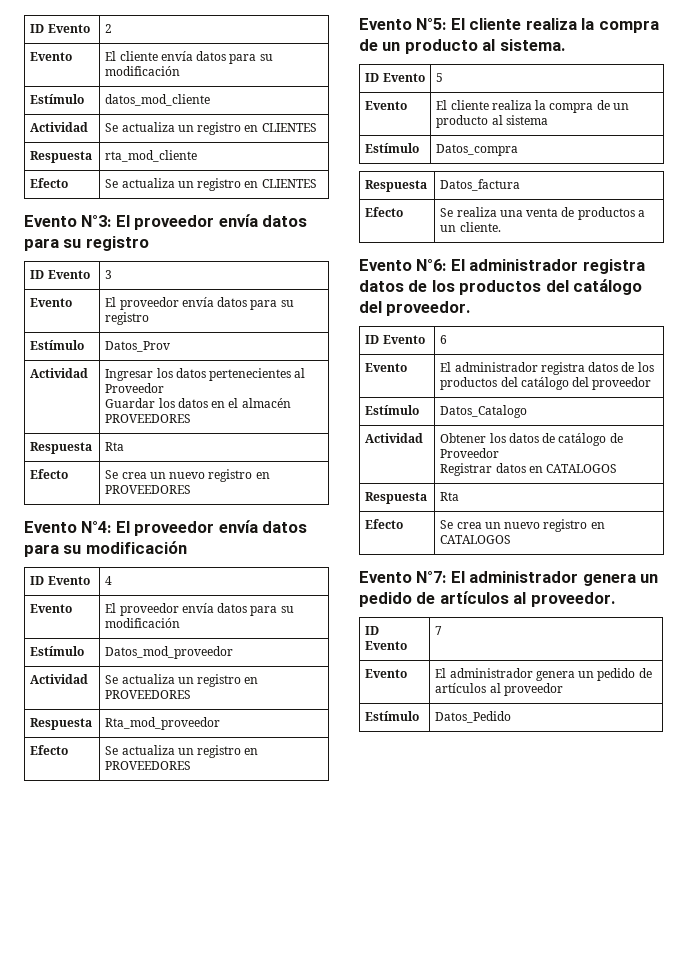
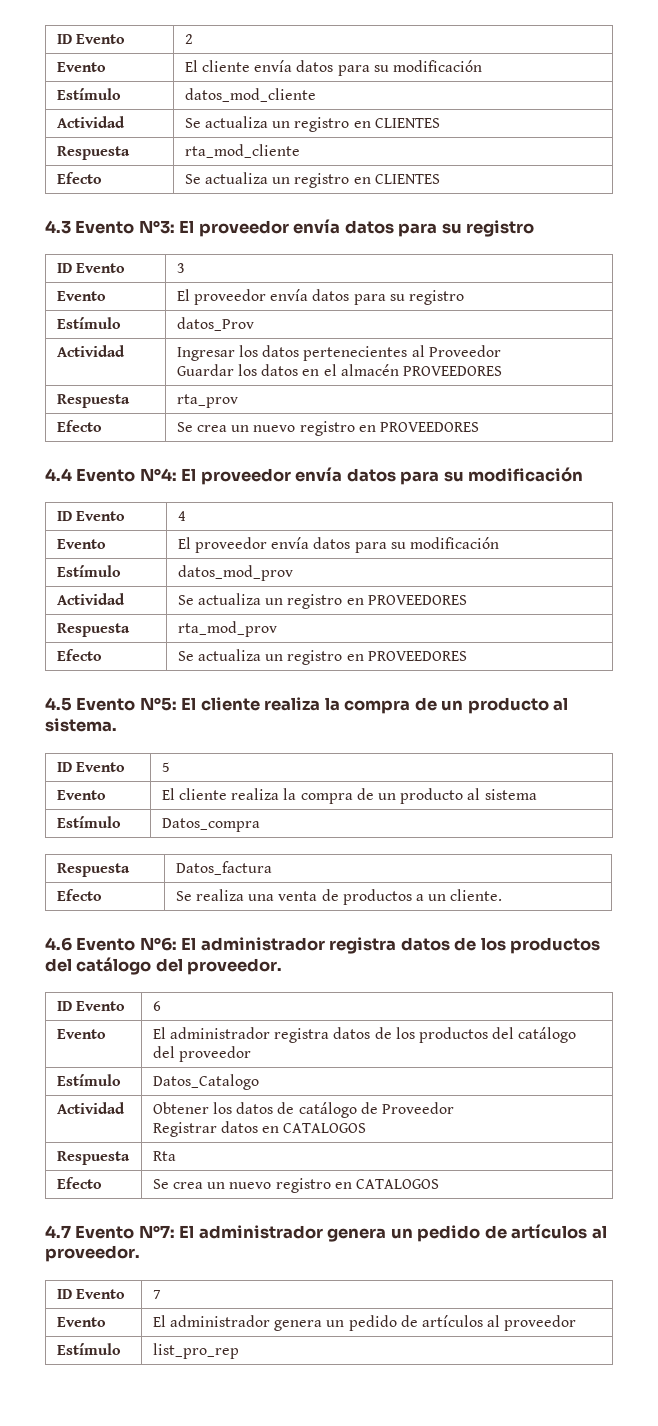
- Evento N°3: El proveedor envía datos para su registro
+ 4.3 Evento N°3: El proveedor envía datos para su registro
- Estímulo | Datos_Prov
+ Estímulo | datos_Prov
  Actividad | Ingresar los datos pertenecientes al Proveedor
  Guardar los datos en el almacén PROVEEDORES
- Respuesta | Rta
+ Respuesta | rta_prov
- Evento N°4: El proveedor envía datos para su modificación
+ 4.4 Evento N°4: El proveedor envía datos para su modificación
- Estímulo | Datos_mod_proveedor
+ Estímulo | datos_mod_prov
- Respuesta | Rta_mod_proveedor
+ Respuesta | rta_mod_prov
- Evento N°5: El cliente realiza la compra de un producto al sistema.
+ 4.5 Evento N°5: El cliente realiza la compra de un producto al sistema.
- Evento N°6: El administrador registra datos de los productos del catálogo del proveedor.
+ 4.6 Evento N°6: El administrador registra datos de los productos del catálogo del proveedor.
- Evento N°7: El administrador genera un pedido de artículos al proveedor.
+ 4.7 Evento N°7: El administrador genera un pedido de artículos al proveedor.
- Estímulo | Datos_Pedido
+ Estímulo | list_pro_rep

